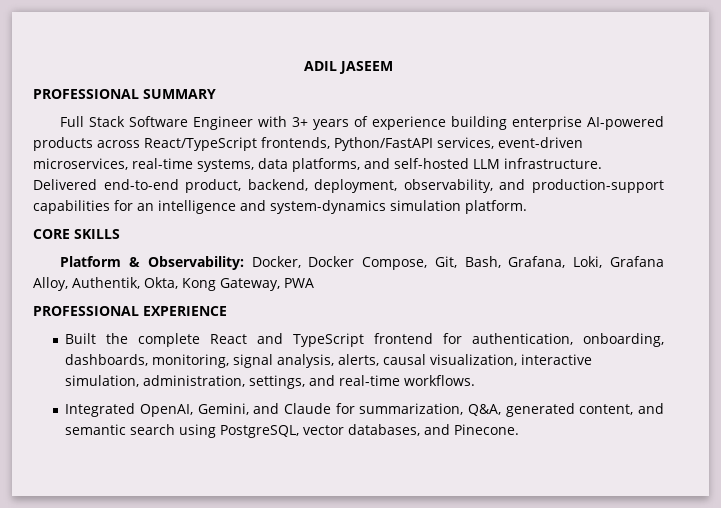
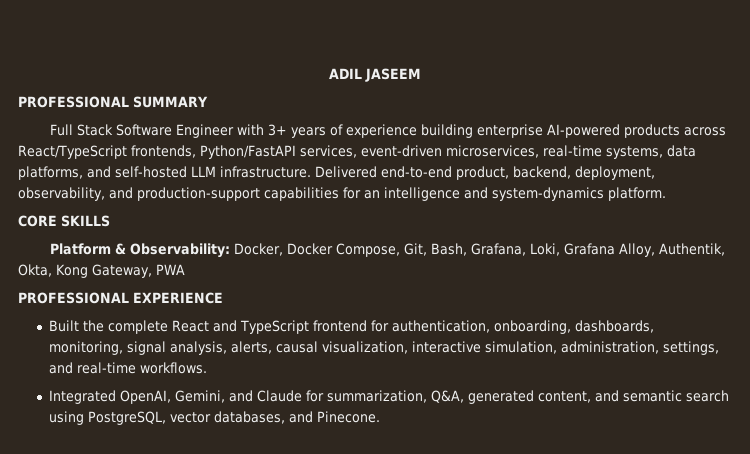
- Delivered end-to-end product, backend, deployment, observability, and production-support capabilities for an intelligence and system-dynamics simulation platform.
+ Delivered end-to-end product, backend, deployment, observability, and production-support capabilities for an intelligence and system-dynamics platform.

